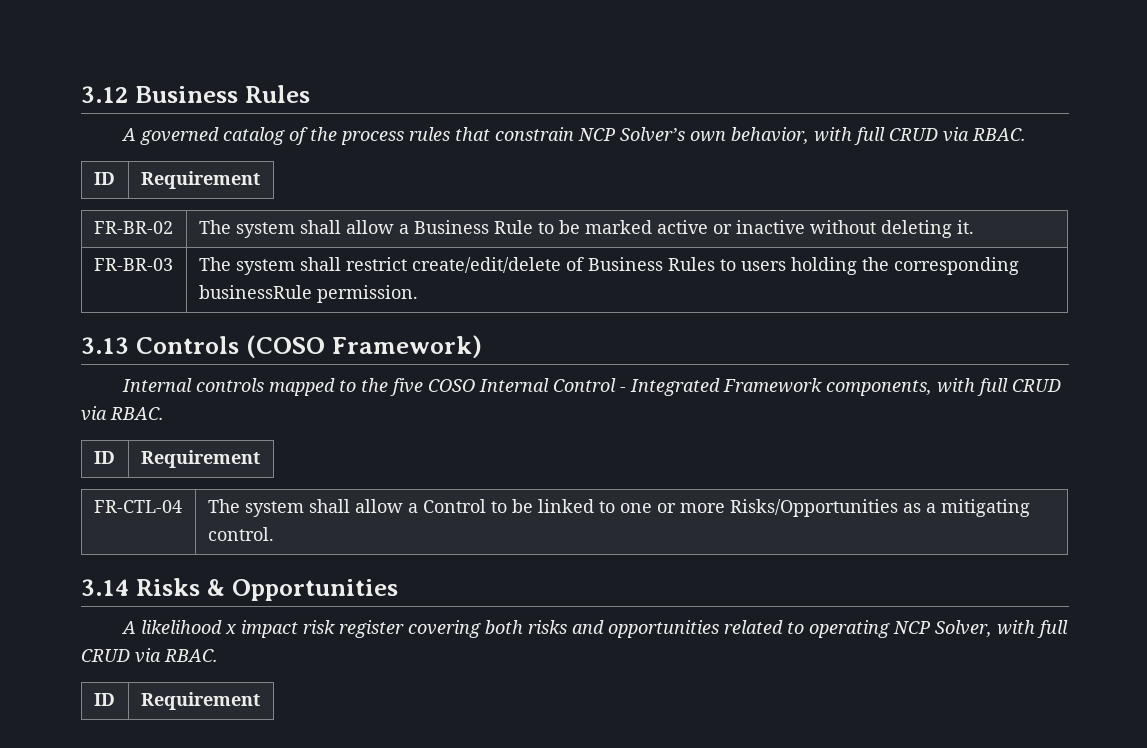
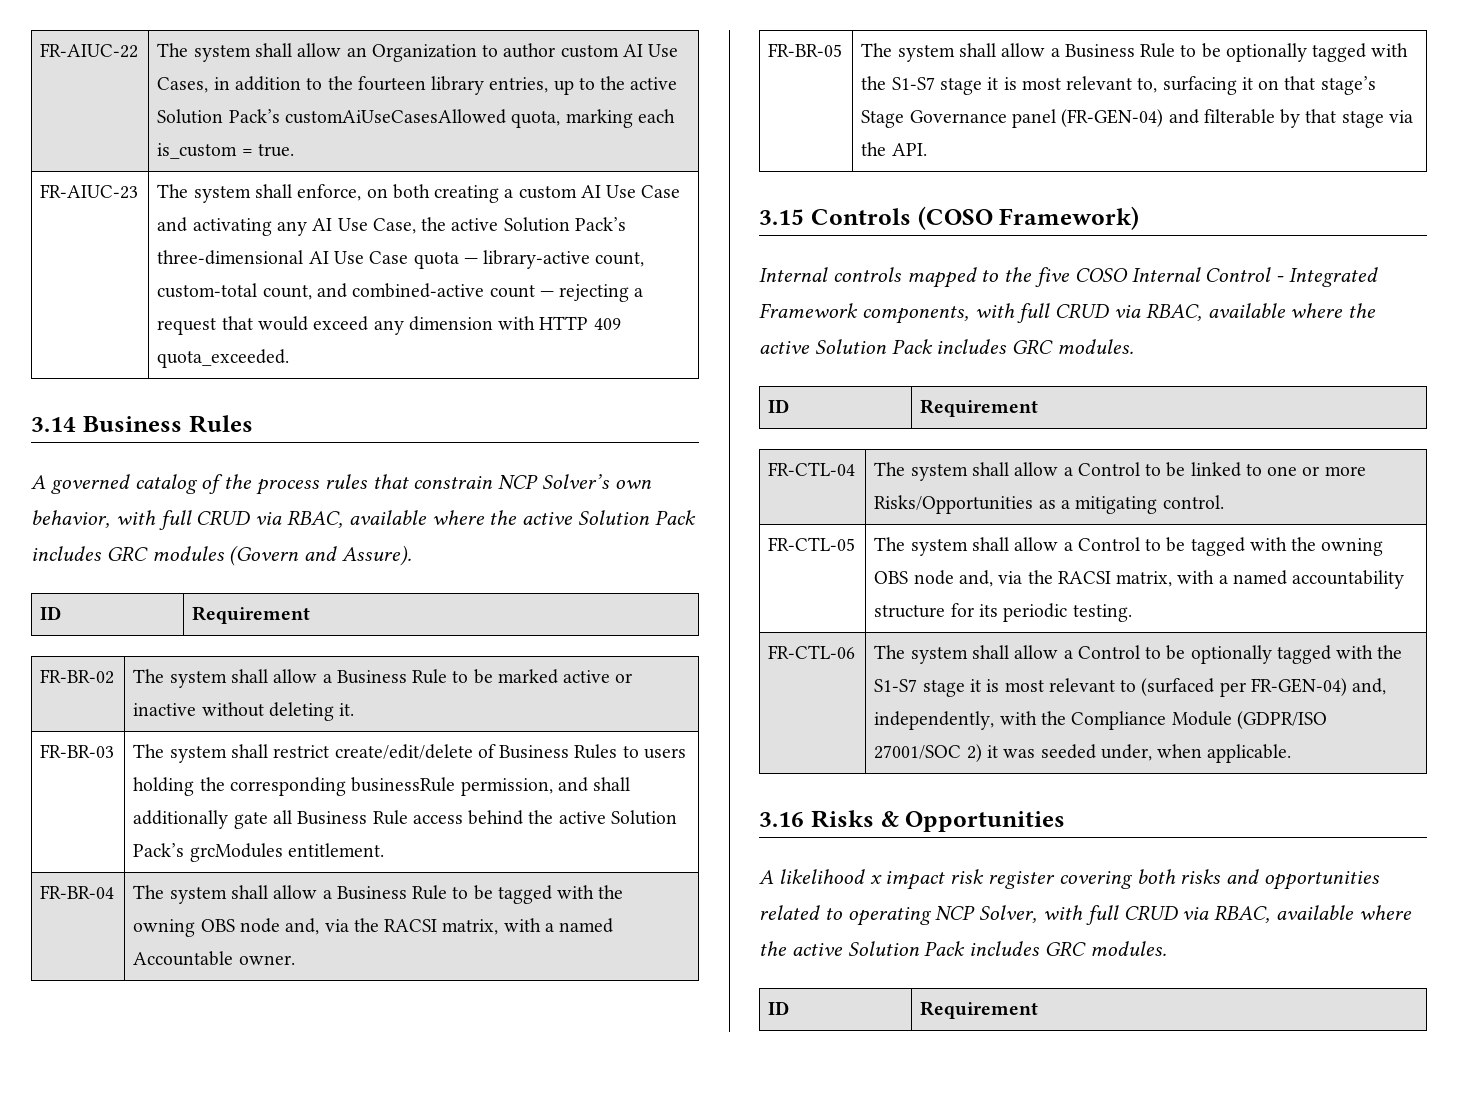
- 3.12 Business Rules
+ FR-AIUC-22 | The system shall allow an Organization to author custom AI Use Cases, in addition to the fourteen library entries, up to the active Solution Pack’s customAiUseCasesAllowed quota, marking each is_custom = true.
+ FR-AIUC-23 | The system shall enforce, on both creating a custom AI Use Case and activating any AI Use Case, the active Solution Pack’s three-dimensional AI Use Case quota — library-active count, custom-total count, and combined-active count — rejecting a request that would exceed any dimension with HTTP 409 quota_exceeded.
+ 3.14 Business Rules
- A governed catalog of the process rules that constrain NCP Solver’s own behavior, with full CRUD via RBAC.
+ A governed catalog of the process rules that constrain NCP Solver’s own behavior, with full CRUD via RBAC, available where the active Solution Pack includes GRC modules (Govern and Assure).
- FR-BR-03 | The system shall restrict create/edit/delete of Business Rules to users holding the corresponding businessRule permission.
- 3.13 Controls (COSO Framework)
+ FR-BR-03 | The system shall restrict create/edit/delete of Business Rules to users holding the corresponding businessRule permission, and shall additionally gate all Business Rule access behind the active Solution Pack’s grcModules entitlement.
+ FR-BR-04 | The system shall allow a Business Rule to be tagged with the owning OBS node and, via the RACSI matrix, with a named Accountable owner.
+ FR-BR-05 | The system shall allow a Business Rule to be optionally tagged with the S1-S7 stage it is most relevant to, surfacing it on that stage’s Stage Governance panel (FR-GEN-04) and filterable by that stage via the API.
+ 3.15 Controls (COSO Framework)
- Internal controls mapped to the five COSO Internal Control - Integrated Framework components, with full CRUD via RBAC.
+ Internal controls mapped to the five COSO Internal Control - Integrated Framework components, with full CRUD via RBAC, available where the active Solution Pack includes GRC modules.
- 3.14 Risks & Opportunities
+ FR-CTL-05 | The system shall allow a Control to be tagged with the owning OBS node and, via the RACSI matrix, with a named accountability structure for its periodic testing.
+ FR-CTL-06 | The system shall allow a Control to be optionally tagged with the S1-S7 stage it is most relevant to (surfaced per FR-GEN-04) and, independently, with the Compliance Module (GDPR/ISO 27001/SOC 2) it was seeded under, when applicable.
+ 3.16 Risks & Opportunities
- A likelihood x impact risk register covering both risks and opportunities related to operating NCP Solver, with full CRUD via RBAC.
+ A likelihood x impact risk register covering both risks and opportunities related to operating NCP Solver, with full CRUD via RBAC, available where the active Solution Pack includes GRC modules.

